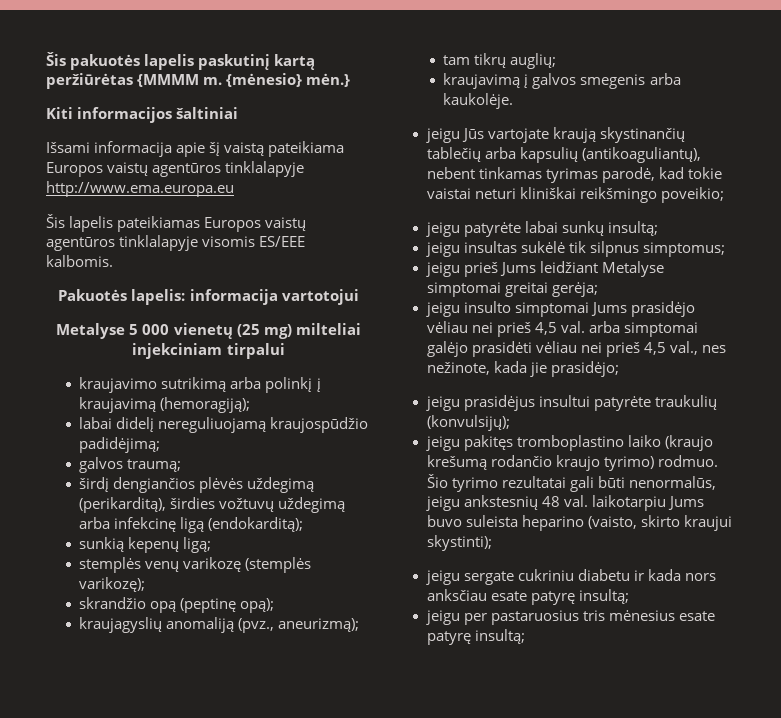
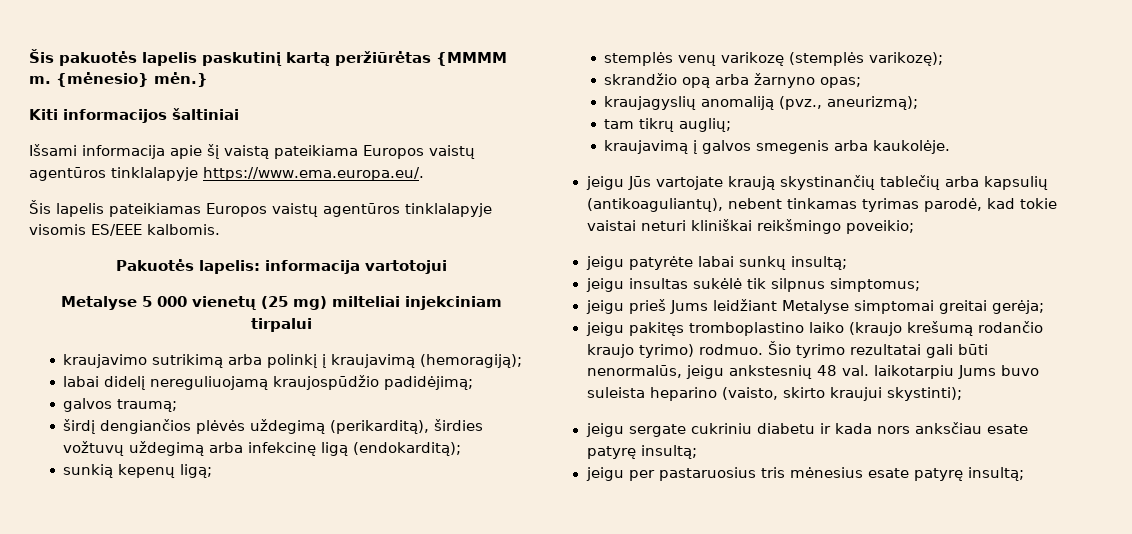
- Išsami informacija apie šį vaistą pateikiama Europos vaistų agentūros tinklalapyje http://www.ema.europa.eu
+ Išsami informacija apie šį vaistą pateikiama Europos vaistų agentūros tinklalapyje https://www.ema.europa.eu/.
- skrandžio opą (peptinę opą);
+ skrandžio opą arba žarnyno opas;
- jeigu insulto simptomai Jums prasidėjo vėliau nei prieš 4,5 val. arba simptomai galėjo prasidėti vėliau nei prieš 4,5 val., nes nežinote, kada jie prasidėjo;
- jeigu prasidėjus insultui patyrėte traukulių (konvulsijų);

